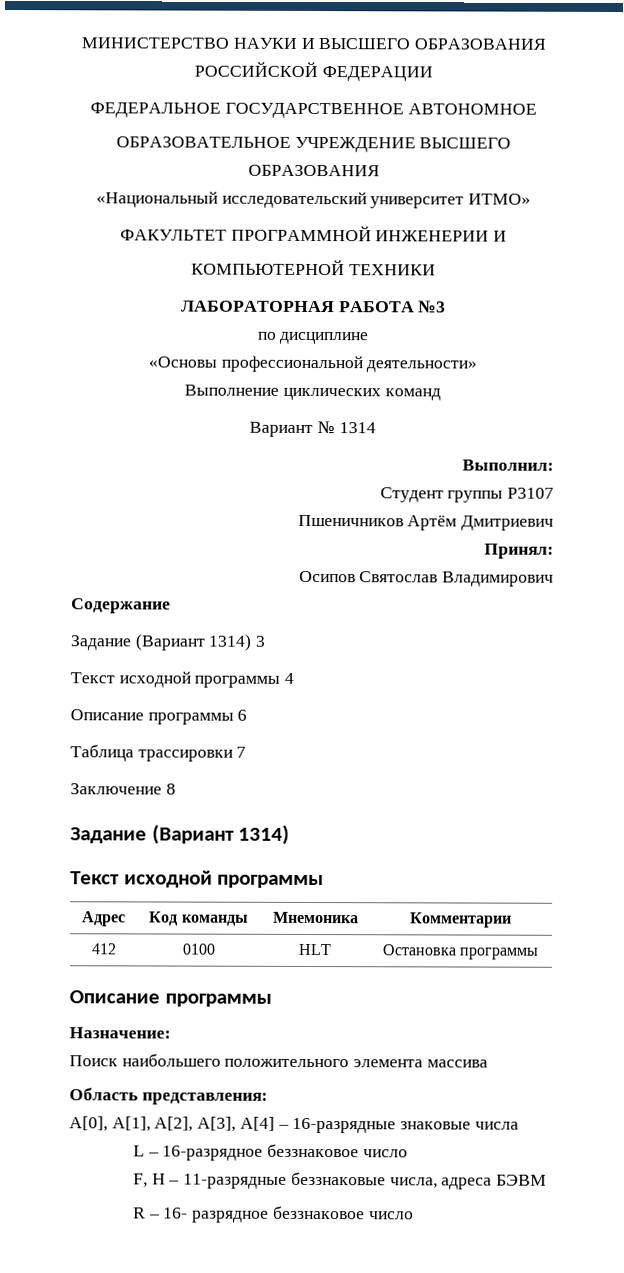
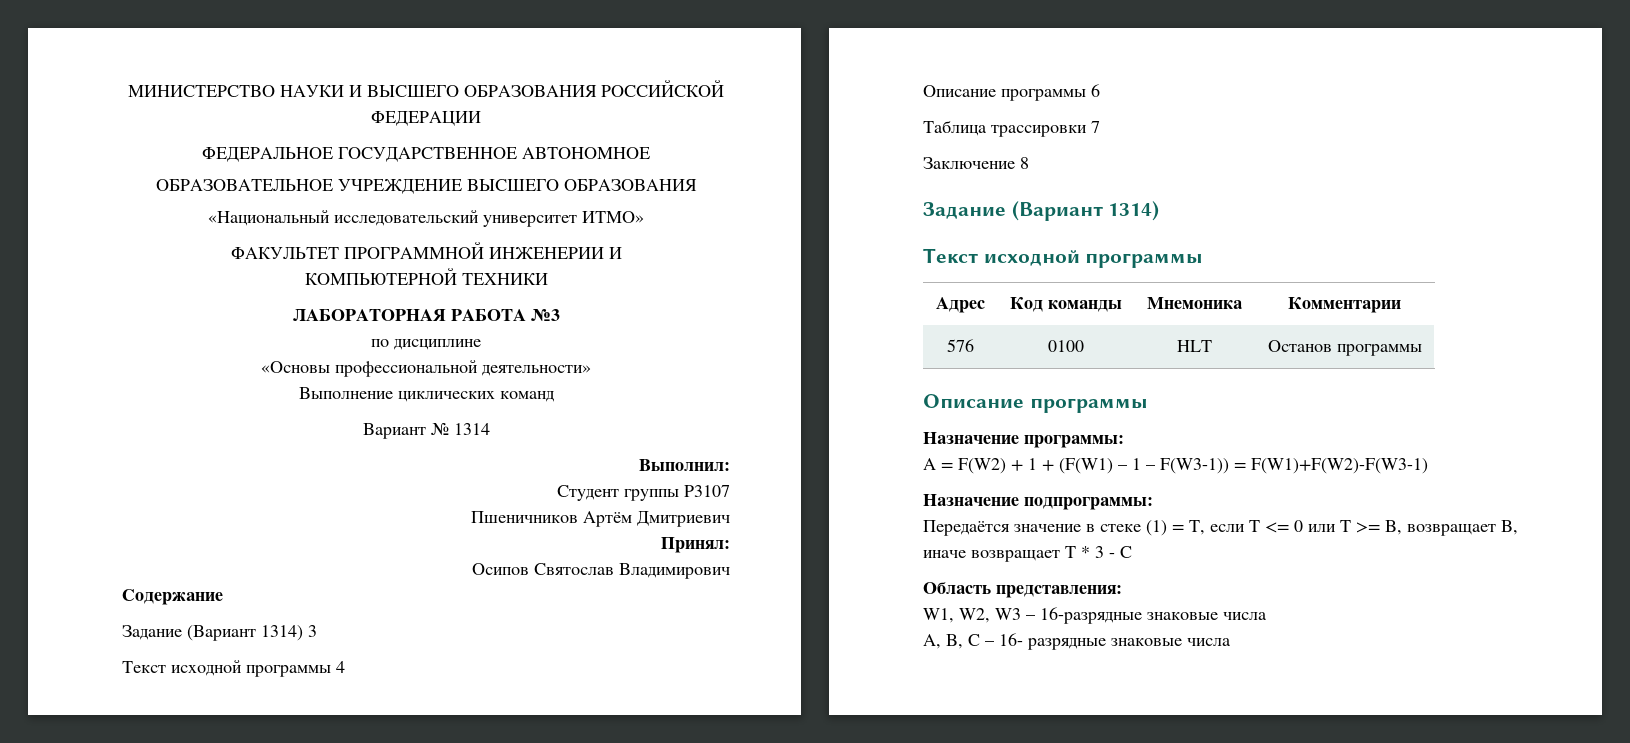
- 412 | 0100 | HLT | Остановка программы
+ 576 | 0100 | HLT | Останов программы
- Назначение:
- Поиск наибольшего положительного элемента массива
+ Назначение программы:
+ A = F(W2) + 1 + (F(W1) – 1 – F(W3-1)) = F(W1)+F(W2)-F(W3-1)
+ Назначение подпрограммы:
+ Передаётся значение в стеке (1) = T, если T <= 0 или T >= B, возвращает В, иначе возвращает T * 3 - C
  Область представления:
- A[0], A[1], A[2], A[3], A[4] – 16-разрядные знаковые числа
- L – 16-разрядное беззнаковое число
- F, H – 11-разрядные беззнаковые числа, адреса БЭВМ
- R – 16- разрядное беззнаковое число
+ W1, W2, W3 – 16-разрядные знаковые числа
+ A, B, C – 16- разрядные знаковые числа

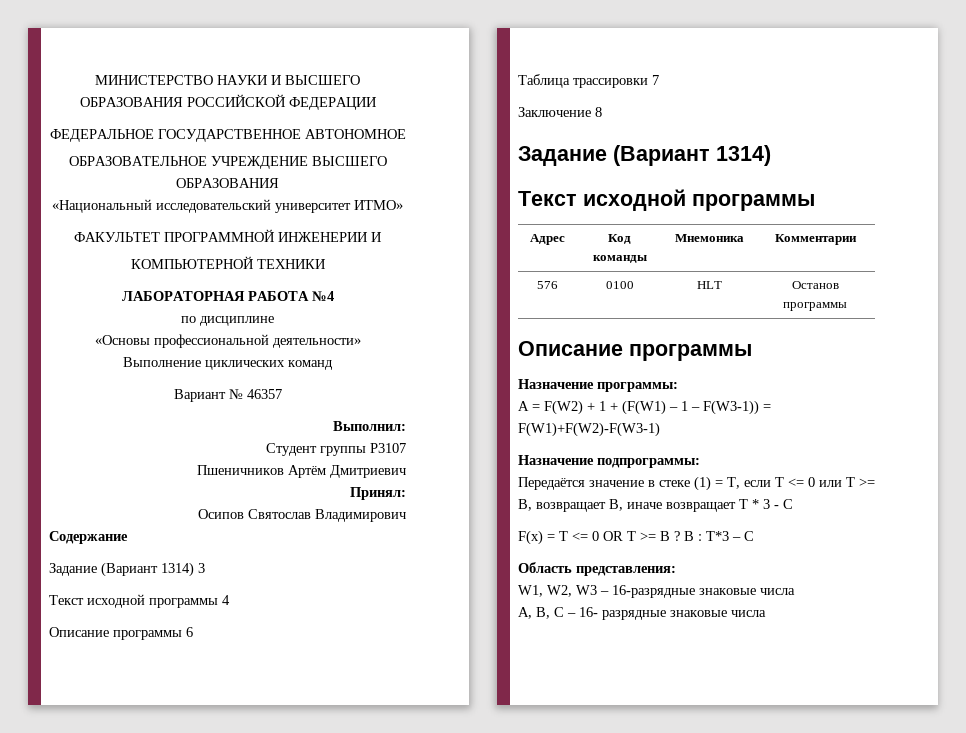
- ЛАБОРАТОРНАЯ РАБОТА №3
+ ЛАБОРАТОРНАЯ РАБОТА №4
- Вариант № 1314
+ Вариант № 46357
+ F(x) = T <= 0 OR T >= B ? B : T*3 – C

